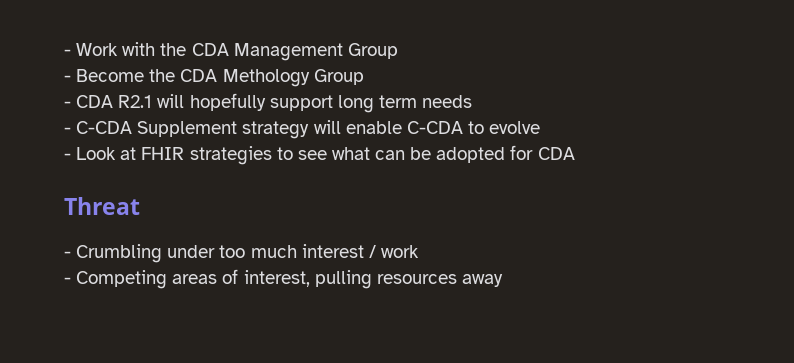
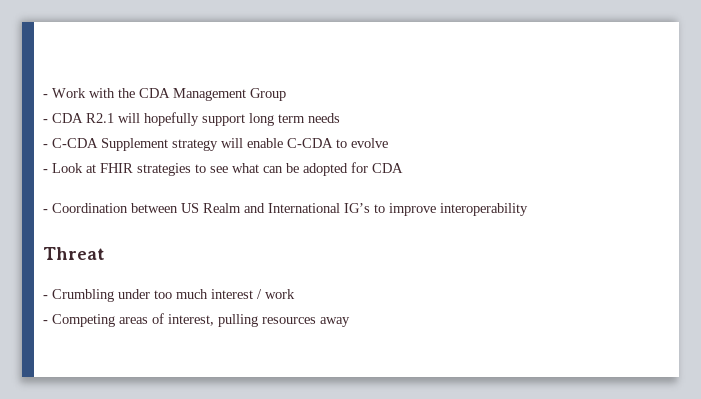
- - Become the CDA Methology Group
+ - Coordination between US Realm and International IG’s to improve interoperability

